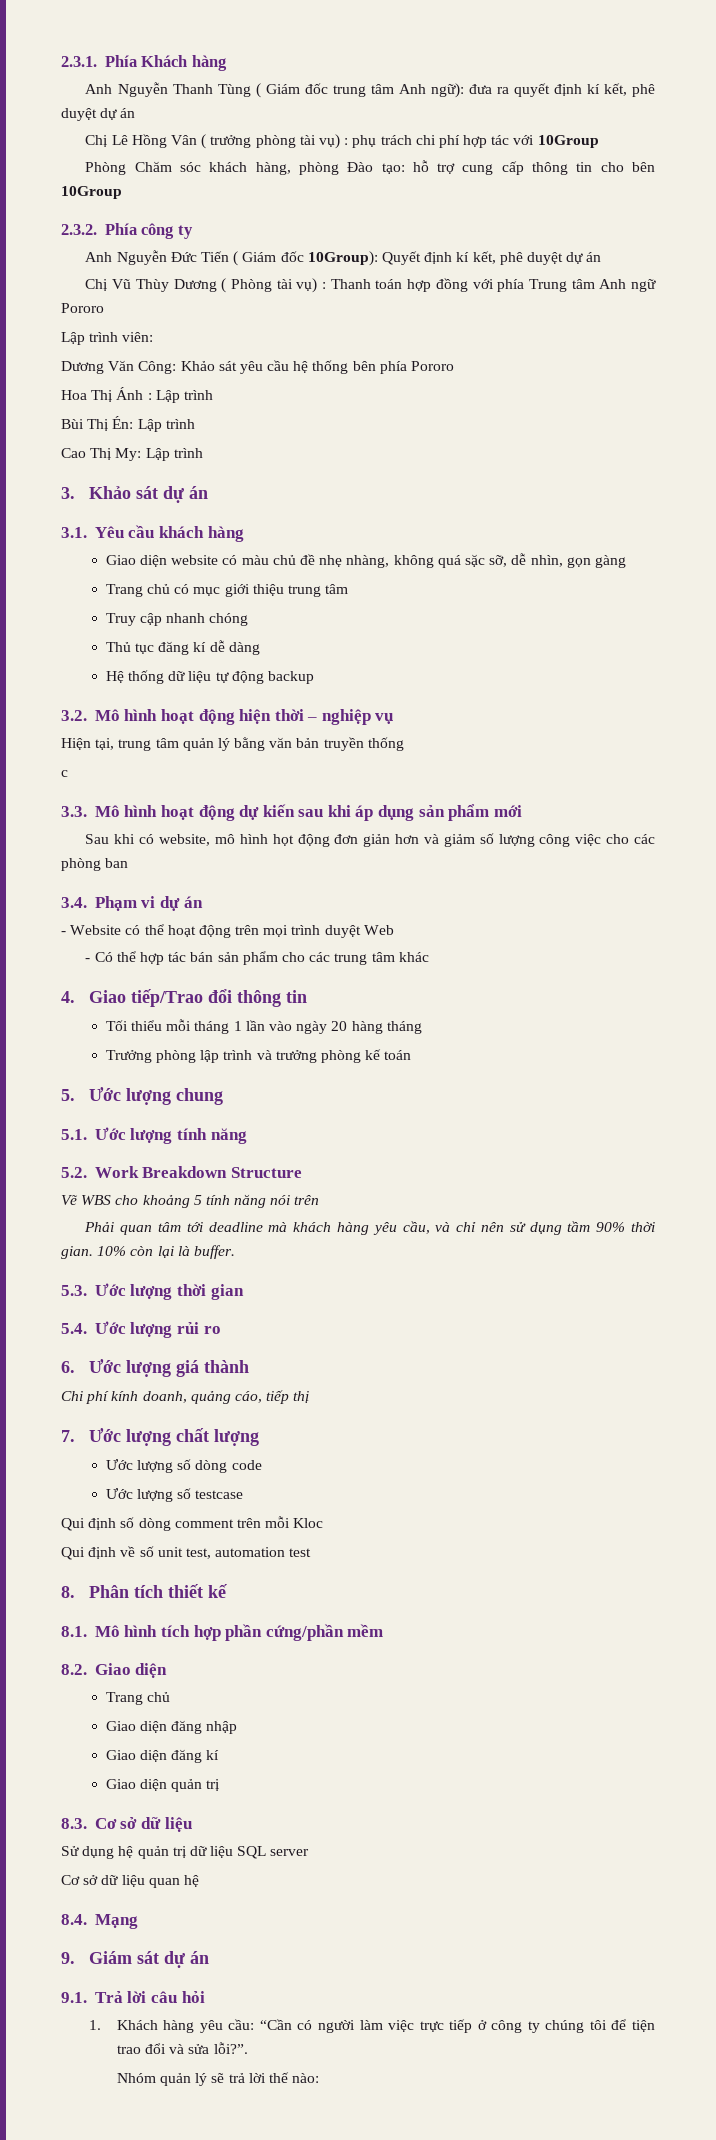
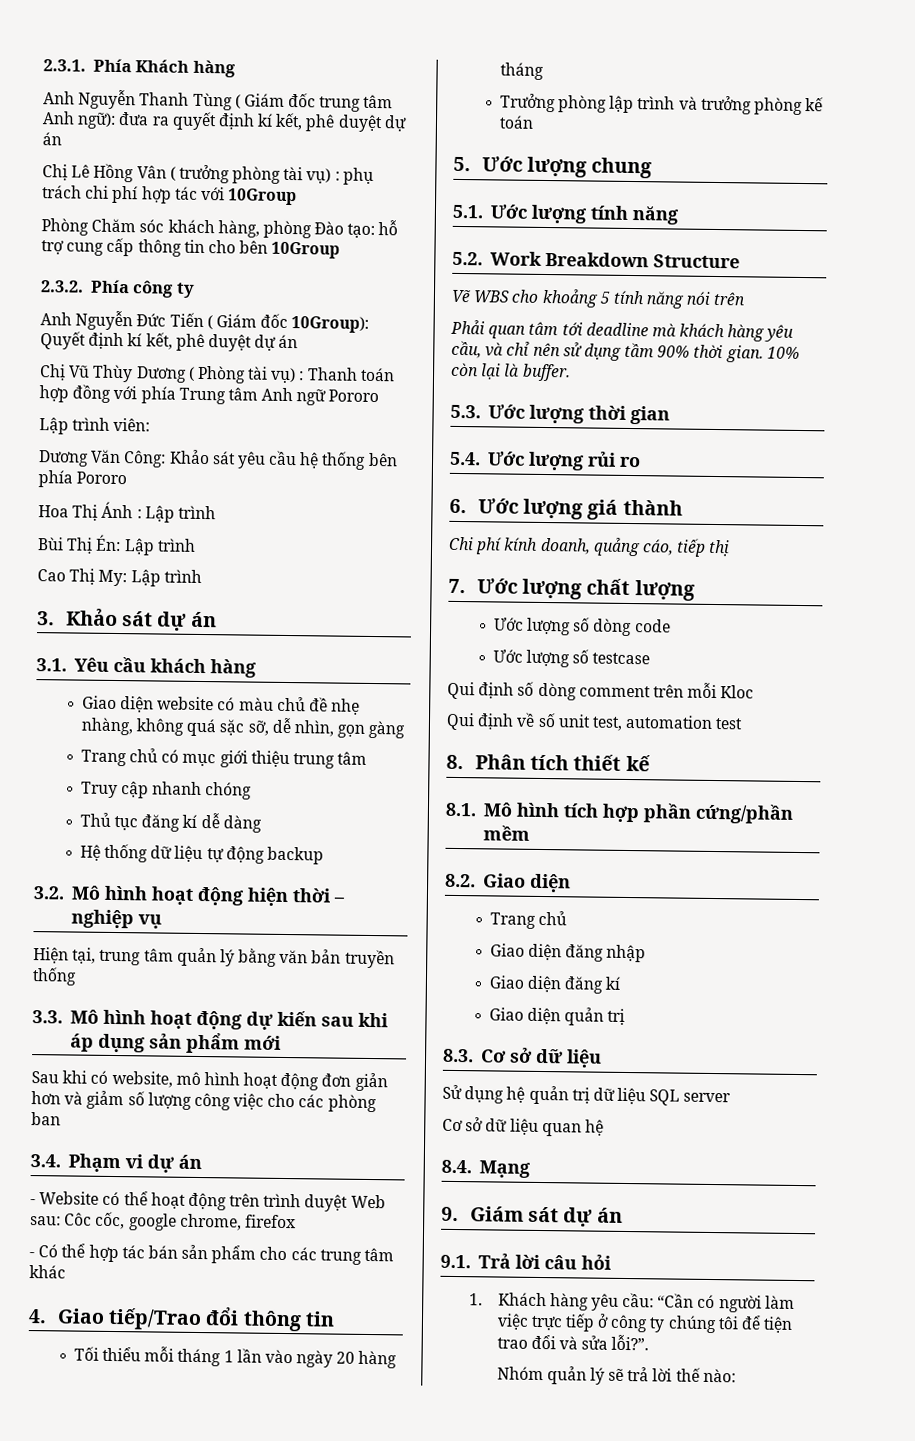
- c
- Sau khi có website, mô hình họt động đơn giản hơn và giảm số lượng công việc cho các phòng ban
+ Sau khi có website, mô hình hoạt động đơn giản hơn và giảm số lượng công việc cho các phòng ban
- - Website có thể hoạt động trên mọi trình duyệt Web
+ - Website có thể hoạt động trên trình duyệt Web sau: Côc cốc, google chrome, firefox

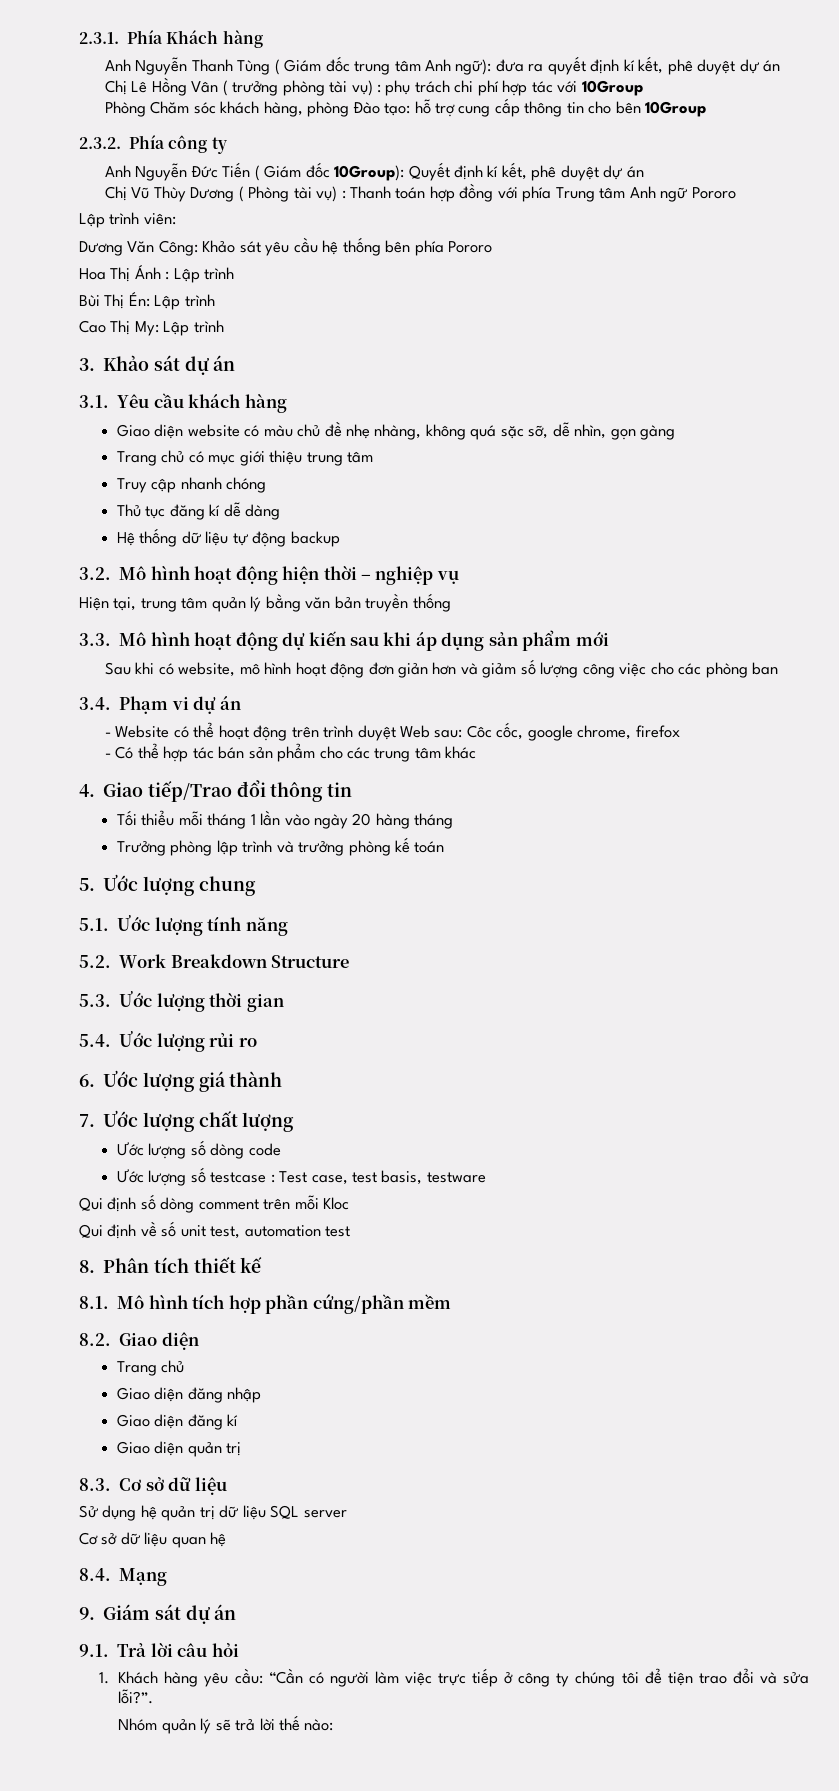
- Vẽ WBS cho khoảng 5 tính năng nói trên
- Phải quan tâm tới deadline mà khách hàng yêu cầu, và chỉ nên sử dụng tầm 90% thời gian. 10% còn lại là buffer.
- Chi phí kính doanh, quảng cáo, tiếp thị
- Ước lượng số testcase
+ Ước lượng số testcase : Test case, test basis, testware

